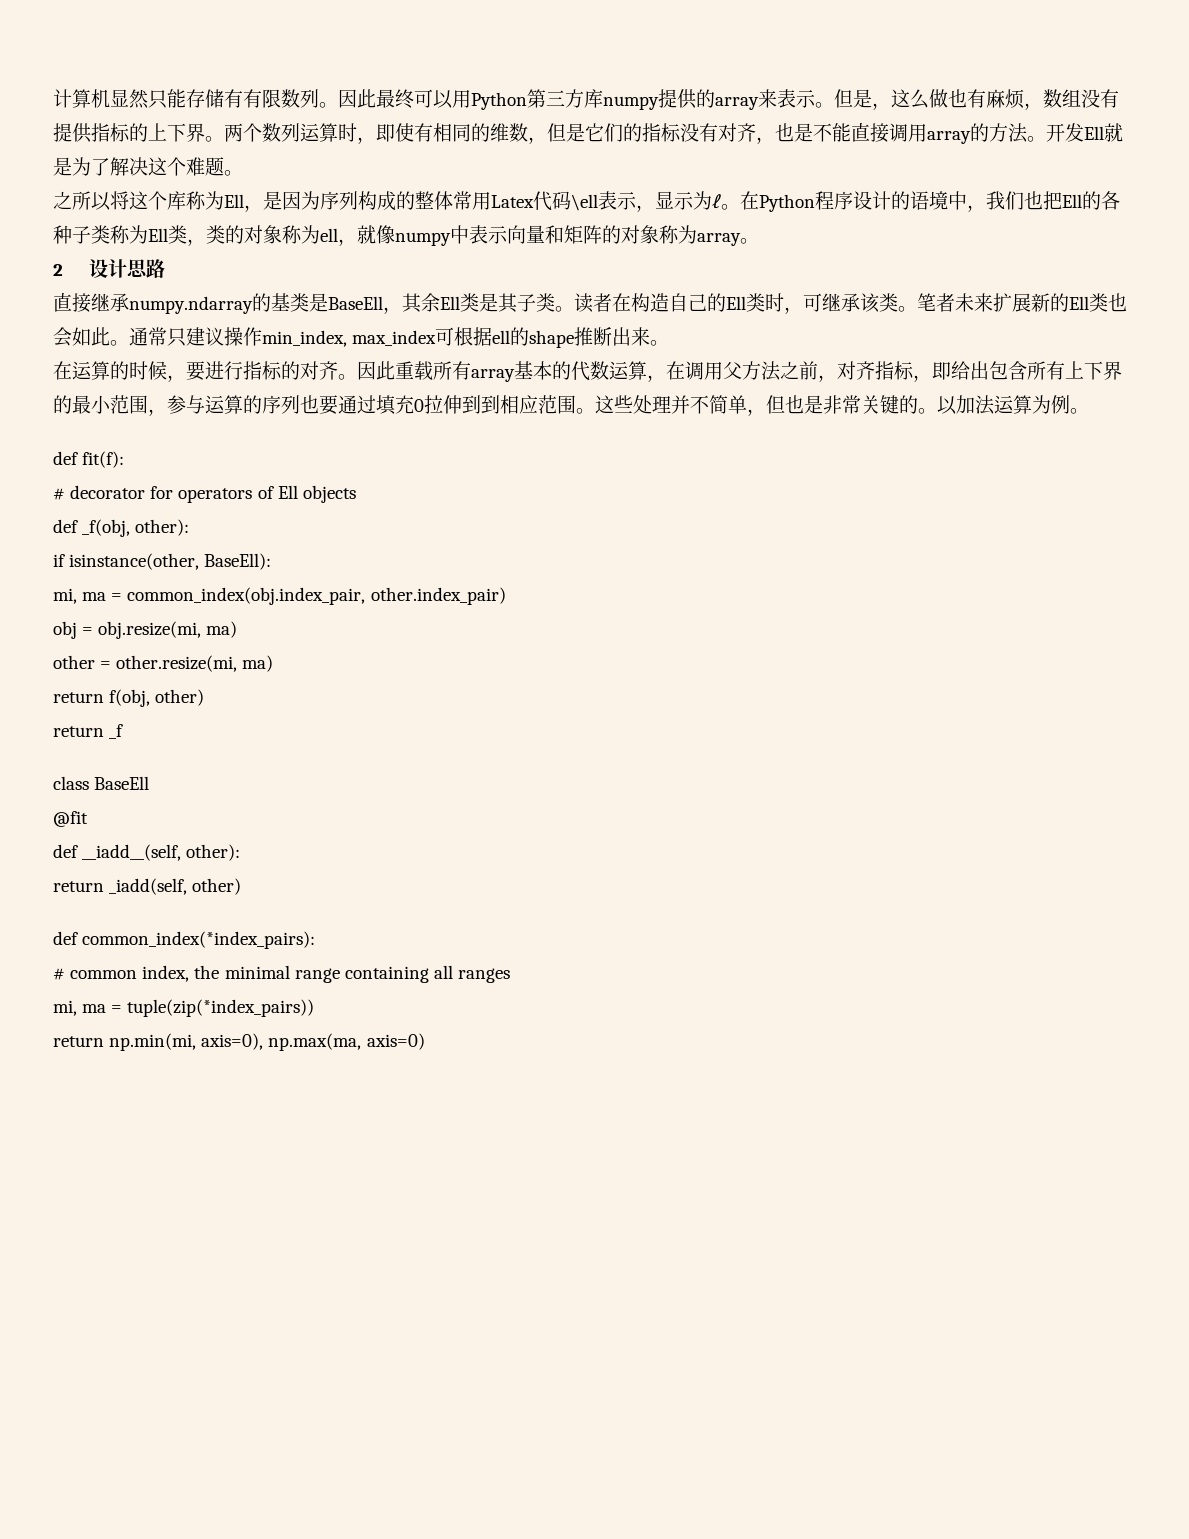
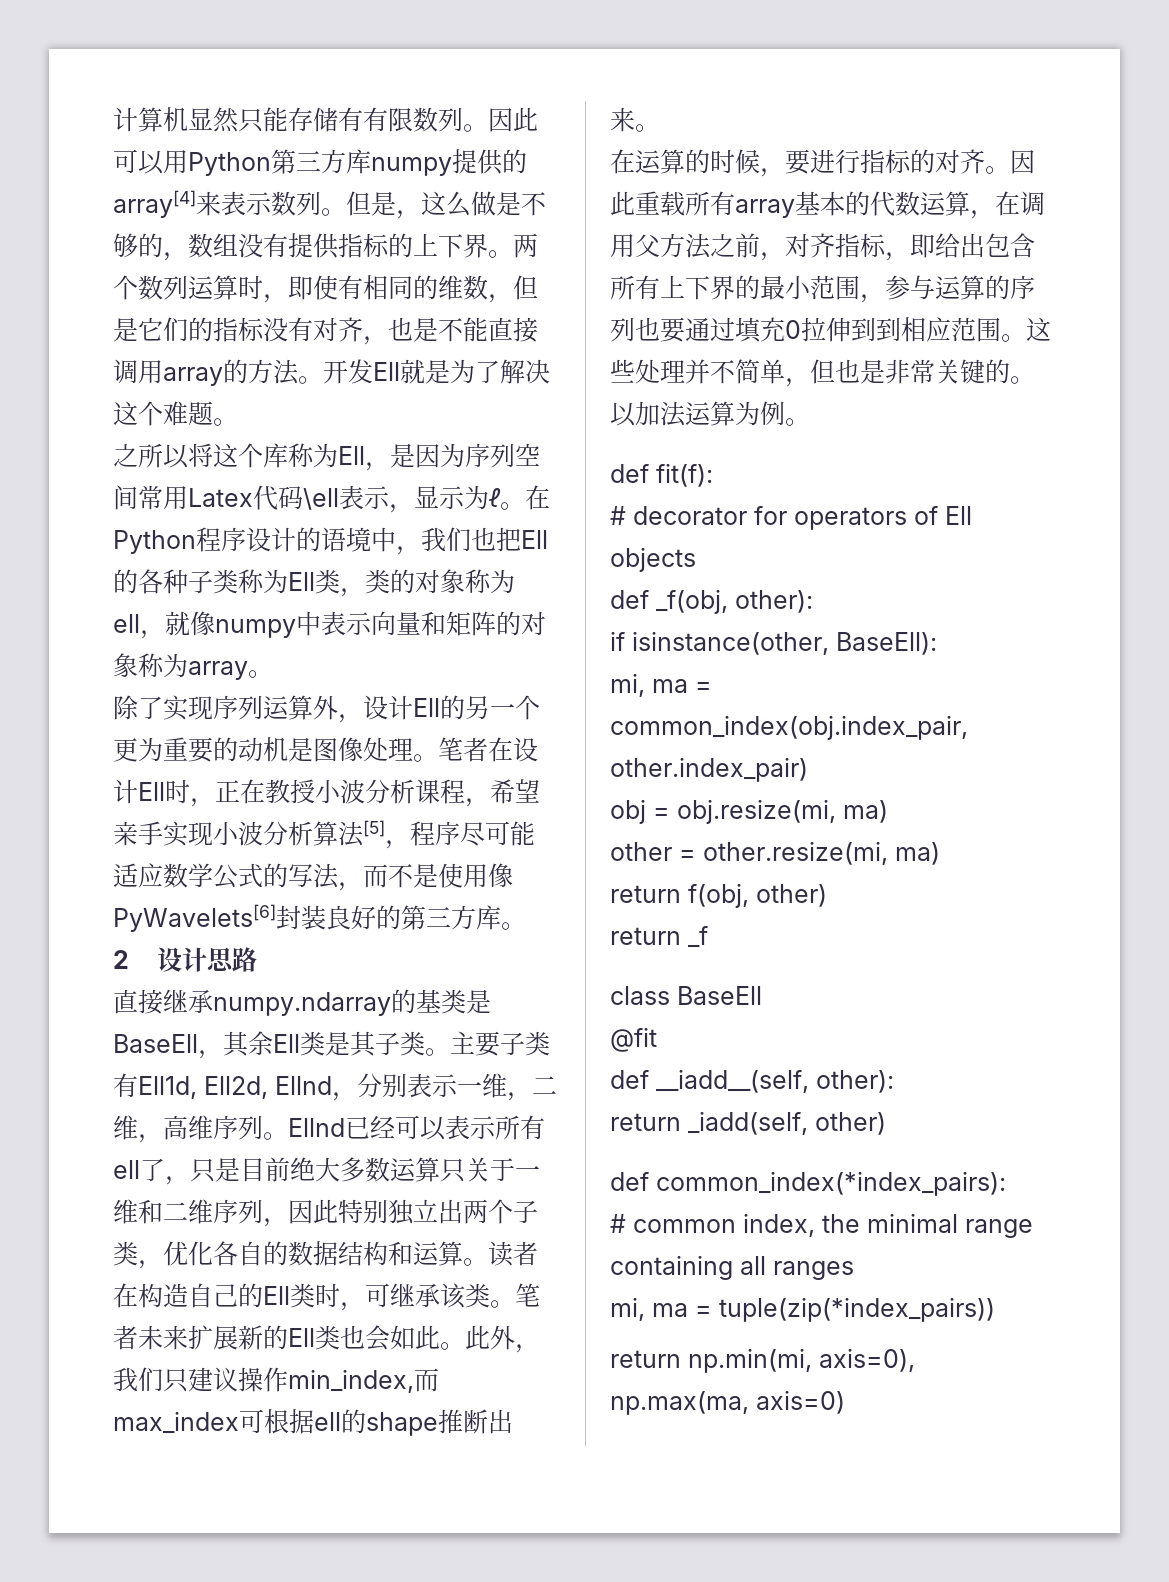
- 因此最终可以用Python第三方库numpy提供的array来表示。
+ 因此可以用Python第三方库numpy提供的array[4]来表示数列。
- 但是，这么做也有麻烦，数组没有提供指标的上下界。
+ 但是，这么做是不够的，数组没有提供指标的上下界。
- 之所以将这个库称为Ell，是因为序列构成的整体常用Latex代码\ell表示，显示为ℓ。
+ 之所以将这个库称为Ell，是因为序列空间常用Latex代码\ell表示，显示为ℓ。
+ 除了实现序列运算外，设计Ell的另一个更为重要的动机是图像处理。笔者在设计Ell时，正在教授小波分析课程，希望亲手实现小波分析算法[5]，程序尽可能适应数学公式的写法，而不是使用像PyWavelets[6]封装良好的第三方库。
+ 主要子类有Ell1d, Ell2d, Ellnd，分别表示一维，二维，高维序列。Ellnd已经可以表示所有ell了，只是目前绝大多数运算只关于一维和二维序列，因此特别独立出两个子类，优化各自的数据结构和运算。
- 通常只建议操作min_index, max_index可根据ell的shape推断出来。
+ 此外，我们只建议操作min_index,而max_index可根据ell的shape推断出来。

